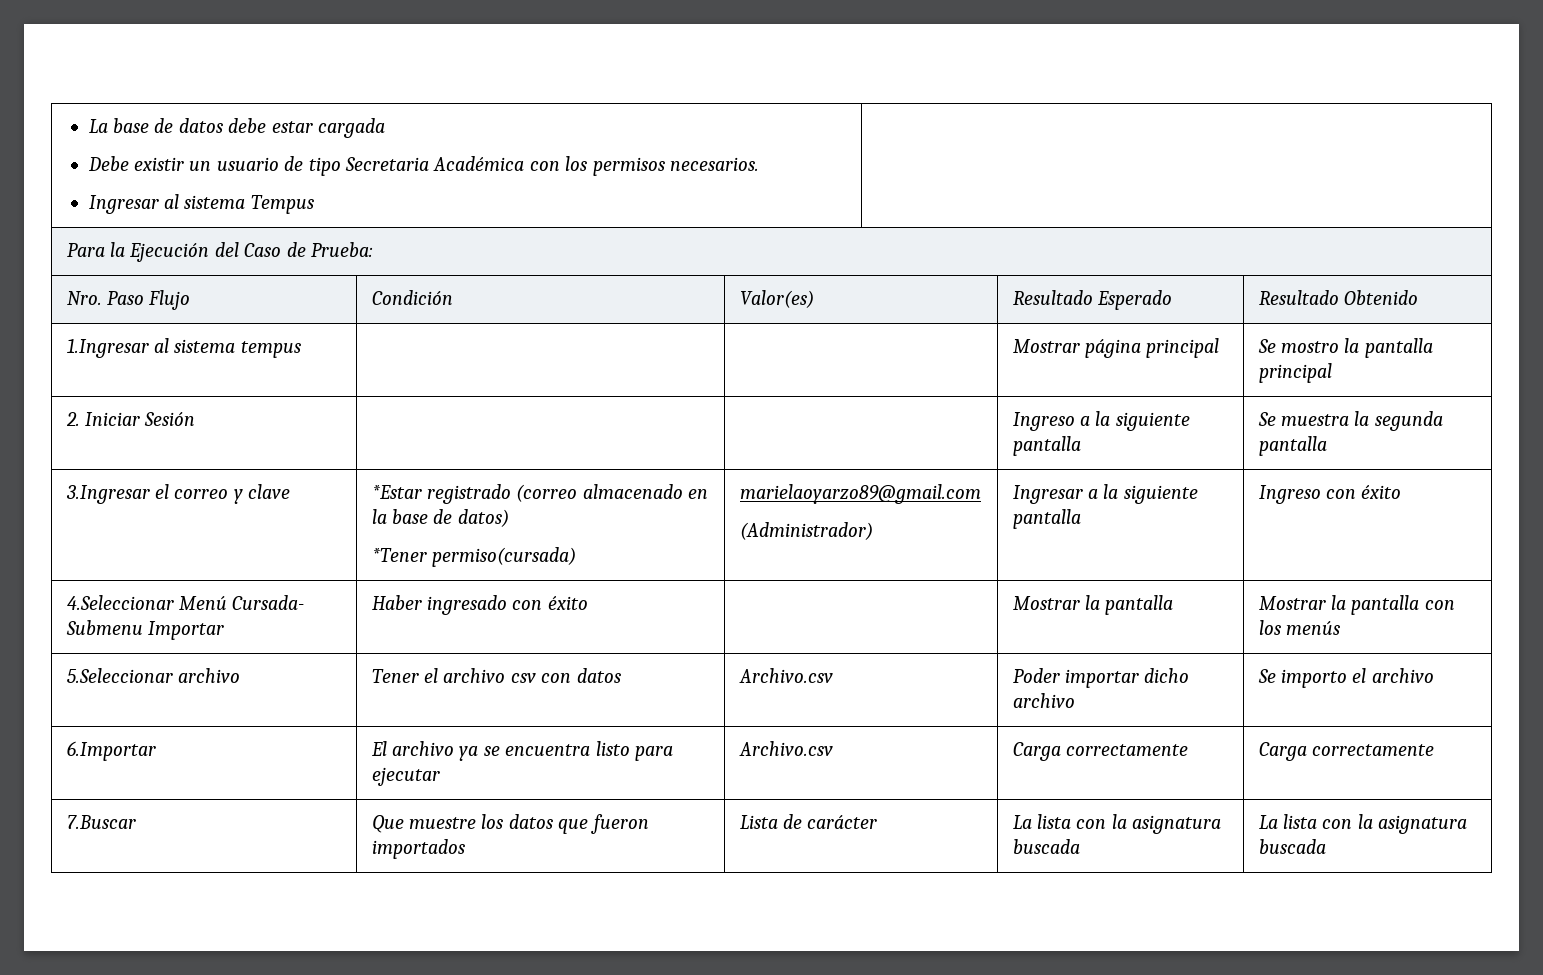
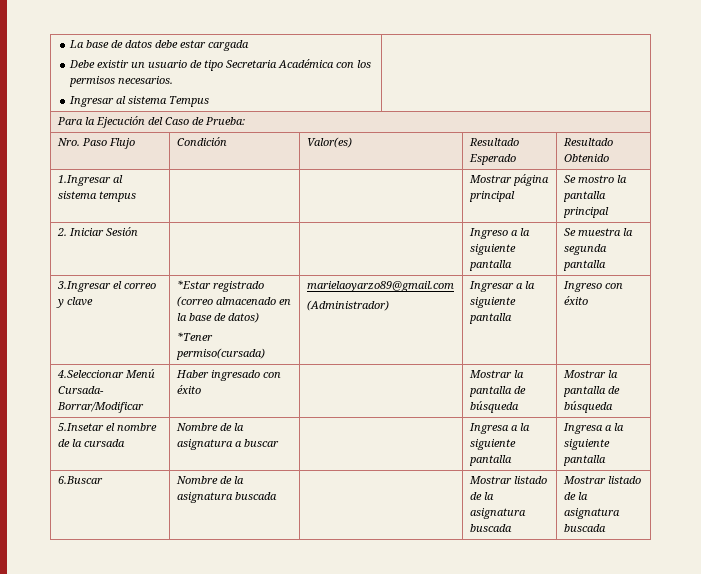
- 4.Seleccionar Menú Cursada- Submenu Importar | Haber ingresado con éxito | | Mostrar la pantalla | Mostrar la pantalla con los menús
- 5.Seleccionar archivo | Tener el archivo csv con datos | Archivo.csv | Poder importar dicho archivo | Se importo el archivo
- 6.Importar | El archivo ya se encuentra listo para ejecutar | Archivo.csv | Carga correctamente | Carga correctamente
- 7.Buscar | Que muestre los datos que fueron importados | Lista de carácter | La lista con la asignatura buscada | La lista con la asignatura buscada
+ 4.Seleccionar Menú Cursada- Borrar/Modificar | Haber ingresado con éxito | | Mostrar la pantalla de búsqueda | Mostrar la pantalla de búsqueda
+ 5.Insetar el nombre de la cursada | Nombre de la asignatura a buscar | | Ingresa a la siguiente pantalla | Ingresa a la siguiente pantalla
+ 6.Buscar | Nombre de la asignatura buscada | | Mostrar listado de la asignatura buscada | Mostrar listado de la asignatura buscada

